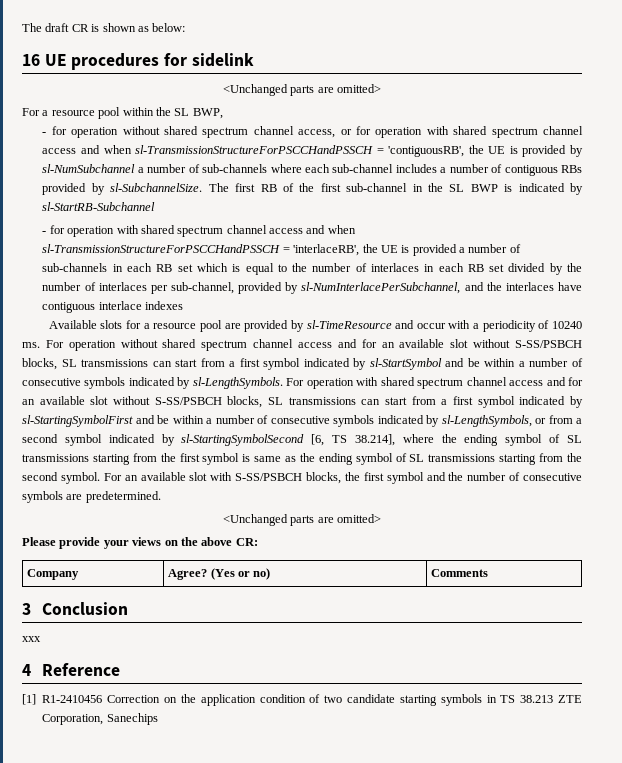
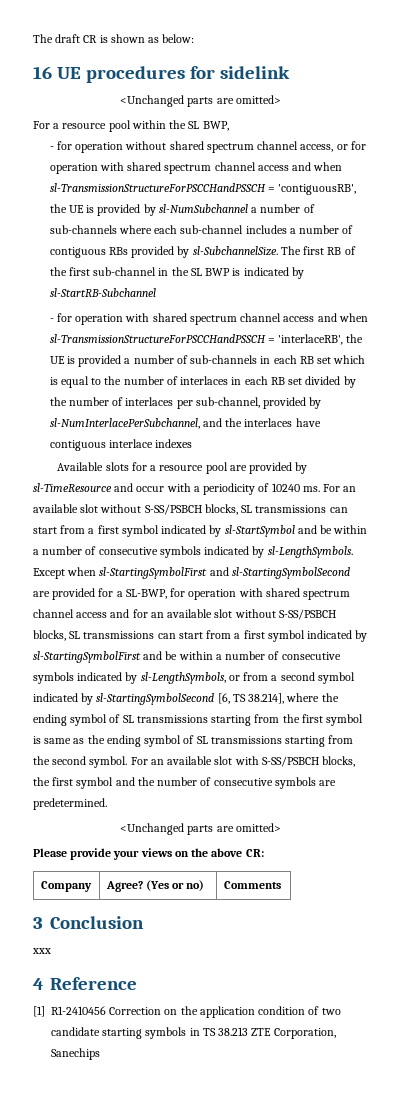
- For operation without shared spectrum channel access and for an available slot without S-SS/PSBCH blocks, SL transmissions can start from a first symbol indicated by sl-StartSymbol and be within a number of consecutive symbols indicated by sl-LengthSymbols.
+ For an available slot without S-SS/PSBCH blocks, SL transmissions can start from a first symbol indicated by sl-StartSymbol and be within a number of consecutive symbols indicated by sl-LengthSymbols.
- For operation with shared spectrum channel access and for an available slot without S-SS/PSBCH blocks, SL transmissions can start from a first symbol indicated by sl-StartingSymbolFirst and be within a number of consecutive symbols indicated by sl-LengthSymbols, or from a second symbol indicated by sl-StartingSymbolSecond [6, TS 38.214], where the ending symbol of SL transmissions starting from the first symbol is same as the ending symbol of SL transmissions starting from the second symbol.
+ Except when sl-StartingSymbolFirst and sl-StartingSymbolSecond are provided for a SL-BWP, for operation with shared spectrum channel access and for an available slot without S-SS/PSBCH blocks, SL transmissions can start from a first symbol indicated by sl-StartingSymbolFirst and be within a number of consecutive symbols indicated by sl-LengthSymbols, or from a second symbol indicated by sl-StartingSymbolSecond [6, TS 38.214], where the ending symbol of SL transmissions starting from the first symbol is same as the ending symbol of SL transmissions starting from the second symbol.

